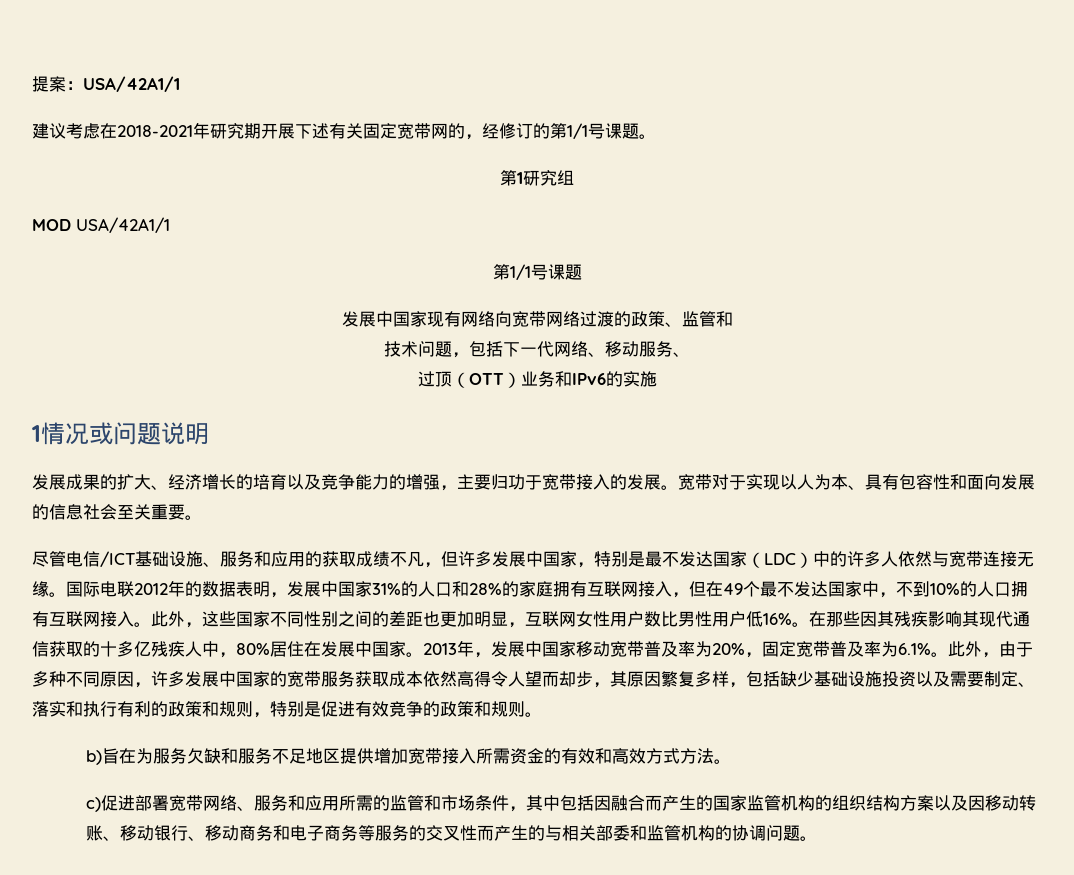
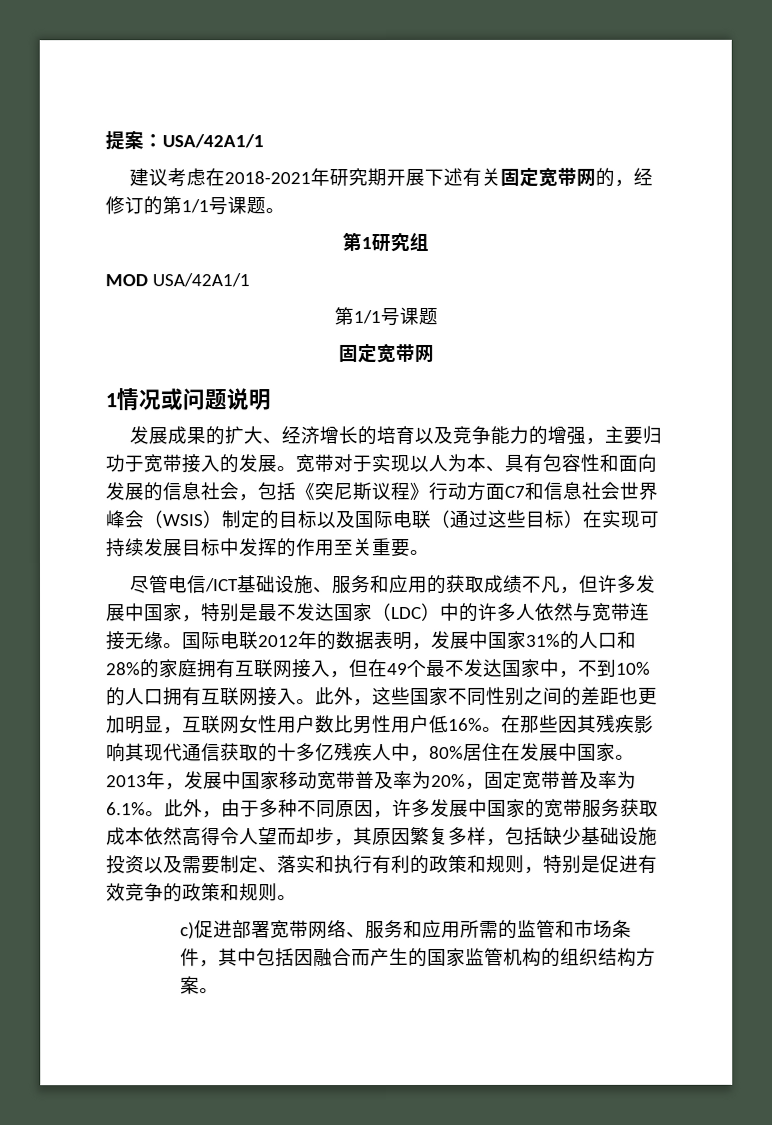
  MOD USA/42A1/1
  第1/1号课题
- 发展中国家现有网络向宽带网络过渡的政策、监管和
- 技术问题，包括下一代网络、移动服务、
- 过顶（OTT）业务和IPv6的实施
+ 固定宽带网
- 宽带对于实现以人为本、具有包容性和面向发展的信息社会至关重要。
+ 宽带对于实现以人为本、具有包容性和面向发展的信息社会，包括《突尼斯议程》行动方面C7和信息社会世界峰会（WSIS）制定的目标以及国际电联（通过这些目标）在实现可持续发展目标中发挥的作用至关重要。
- b)旨在为服务欠缺和服务不足地区提供增加宽带接入所需资金的有效和高效方式方法。
- c)促进部署宽带网络、服务和应用所需的监管和市场条件，其中包括因融合而产生的国家监管机构的组织结构方案以及因移动转账、移动银行、移动商务和电子商务等服务的交叉性而产生的与相关部委和监管机构的协调问题。
+ c)促进部署宽带网络、服务和应用所需的监管和市场条件，其中包括因融合而产生的国家监管机构的组织结构方案。

